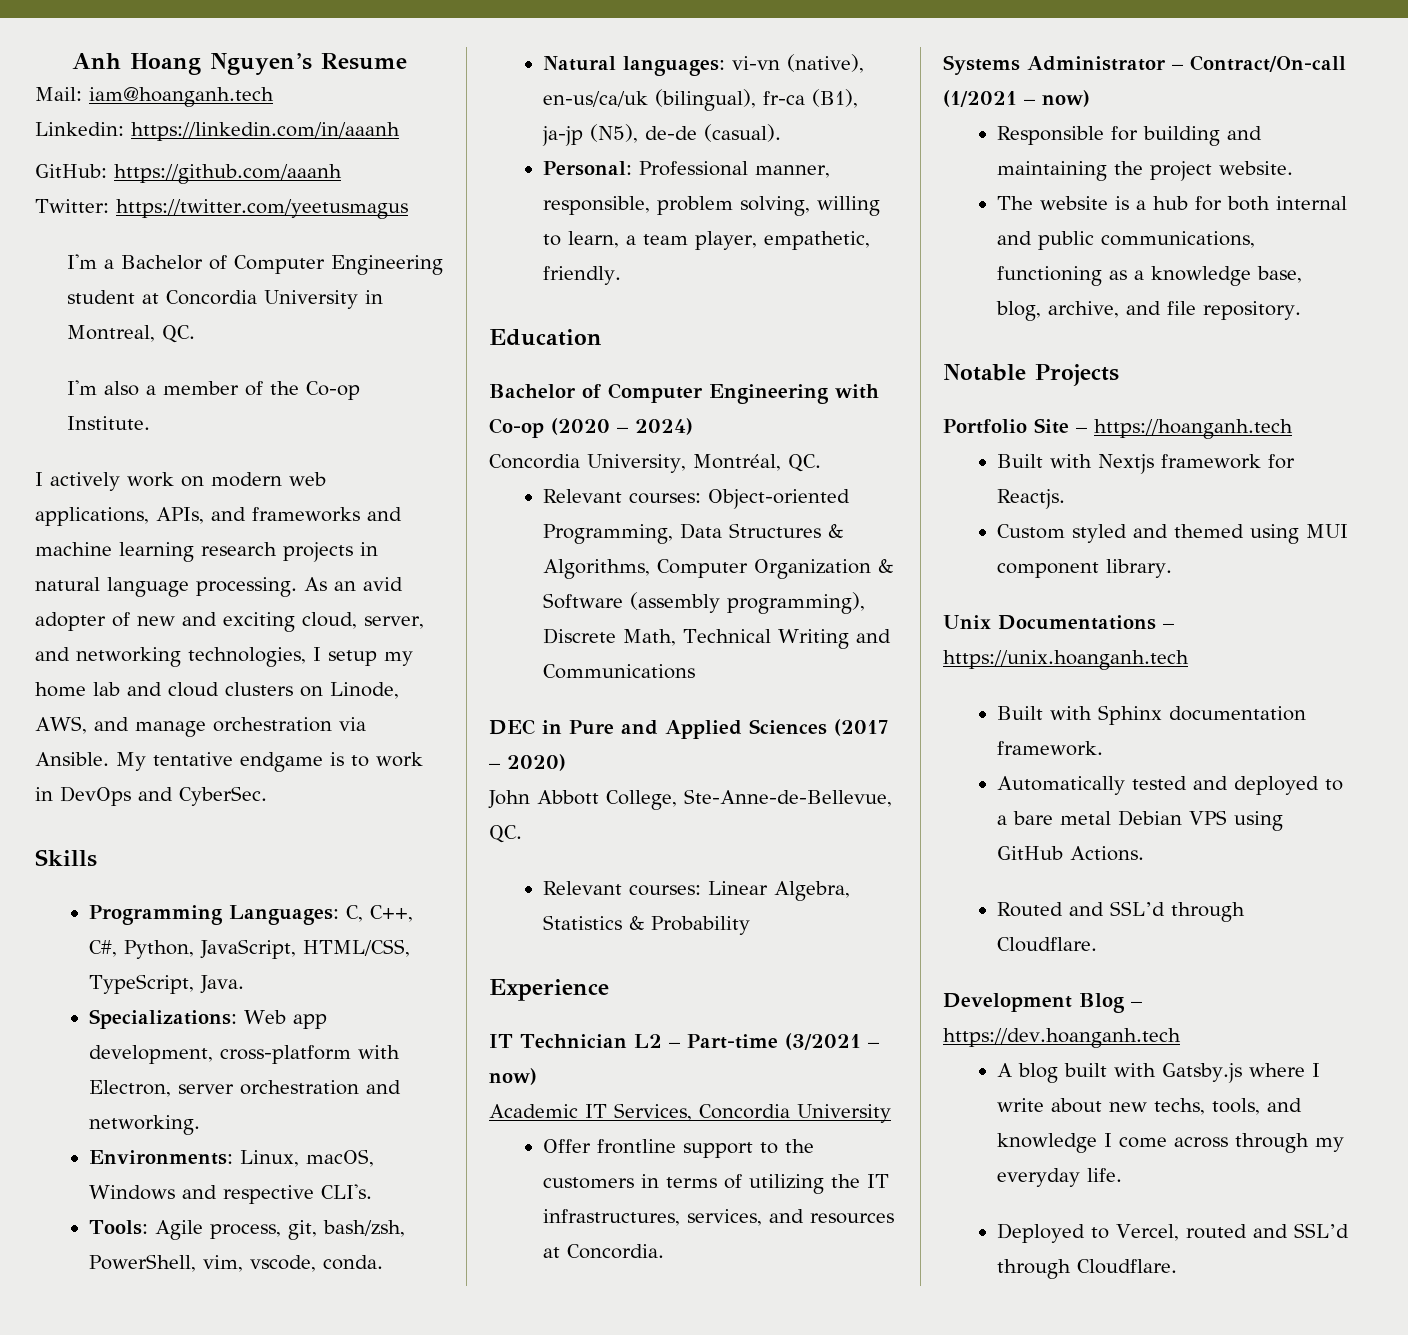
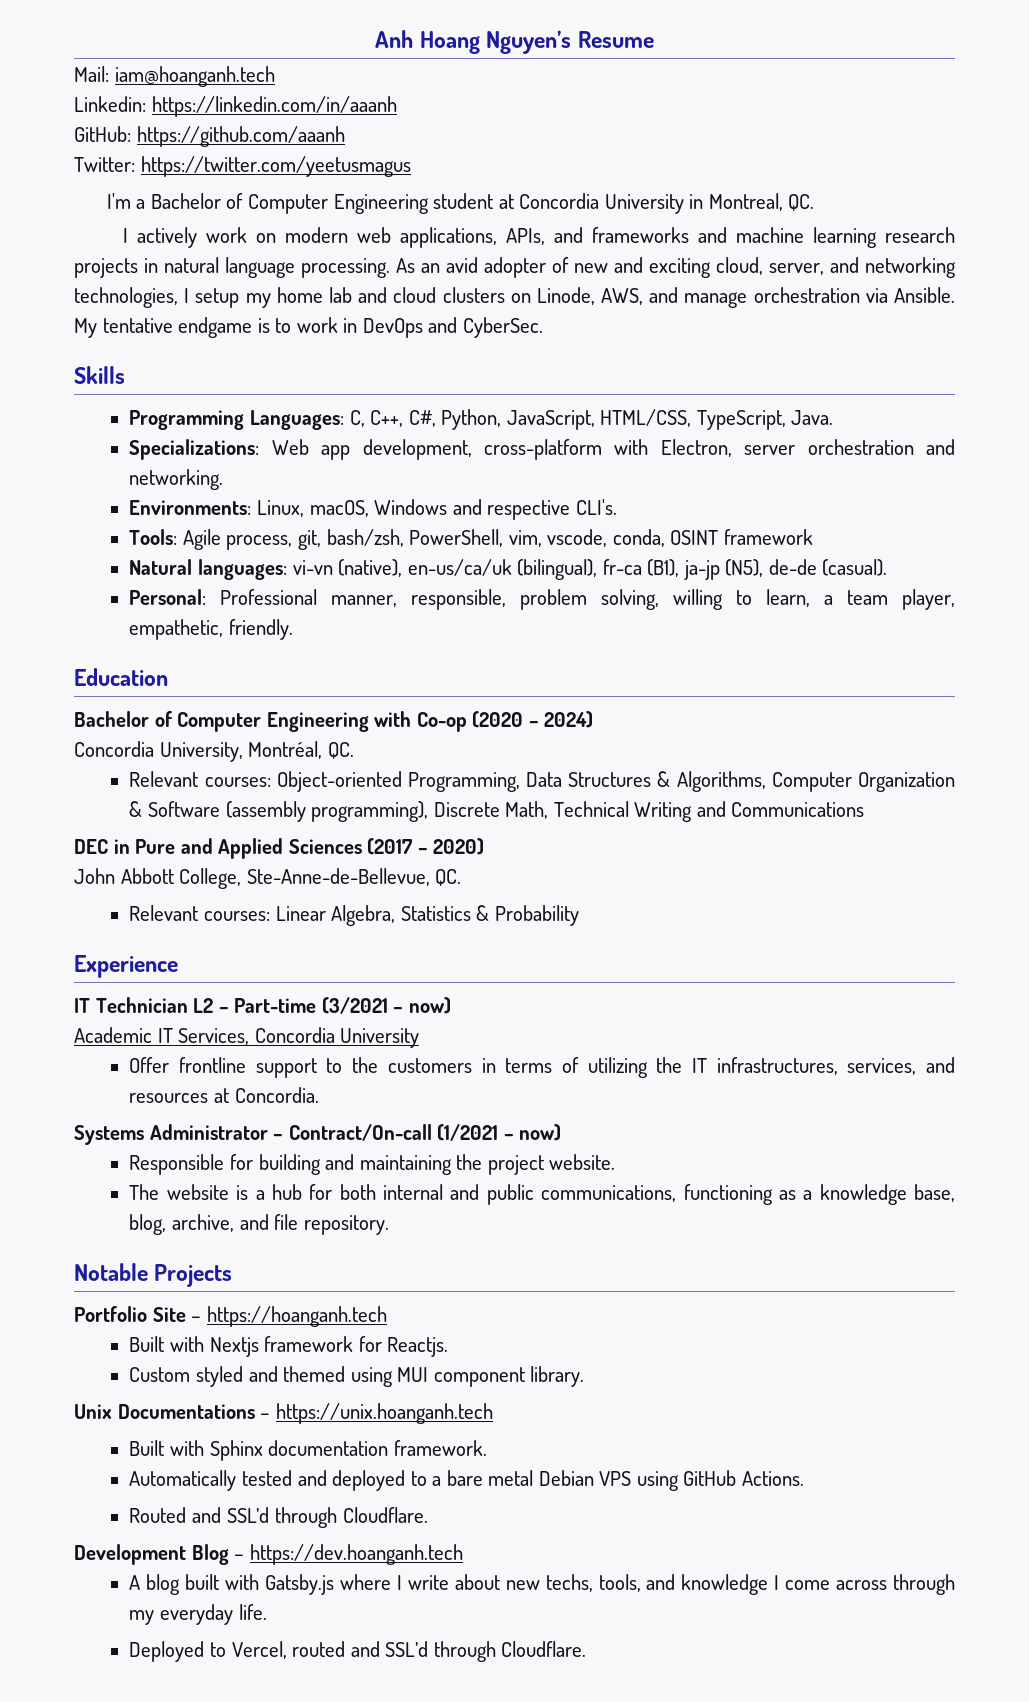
- I'm also a member of the Co-op Institute.
- Tools: Agile process, git, bash/zsh, PowerShell, vim, vscode, conda.
+ Tools: Agile process, git, bash/zsh, PowerShell, vim, vscode, conda, OSINT framework

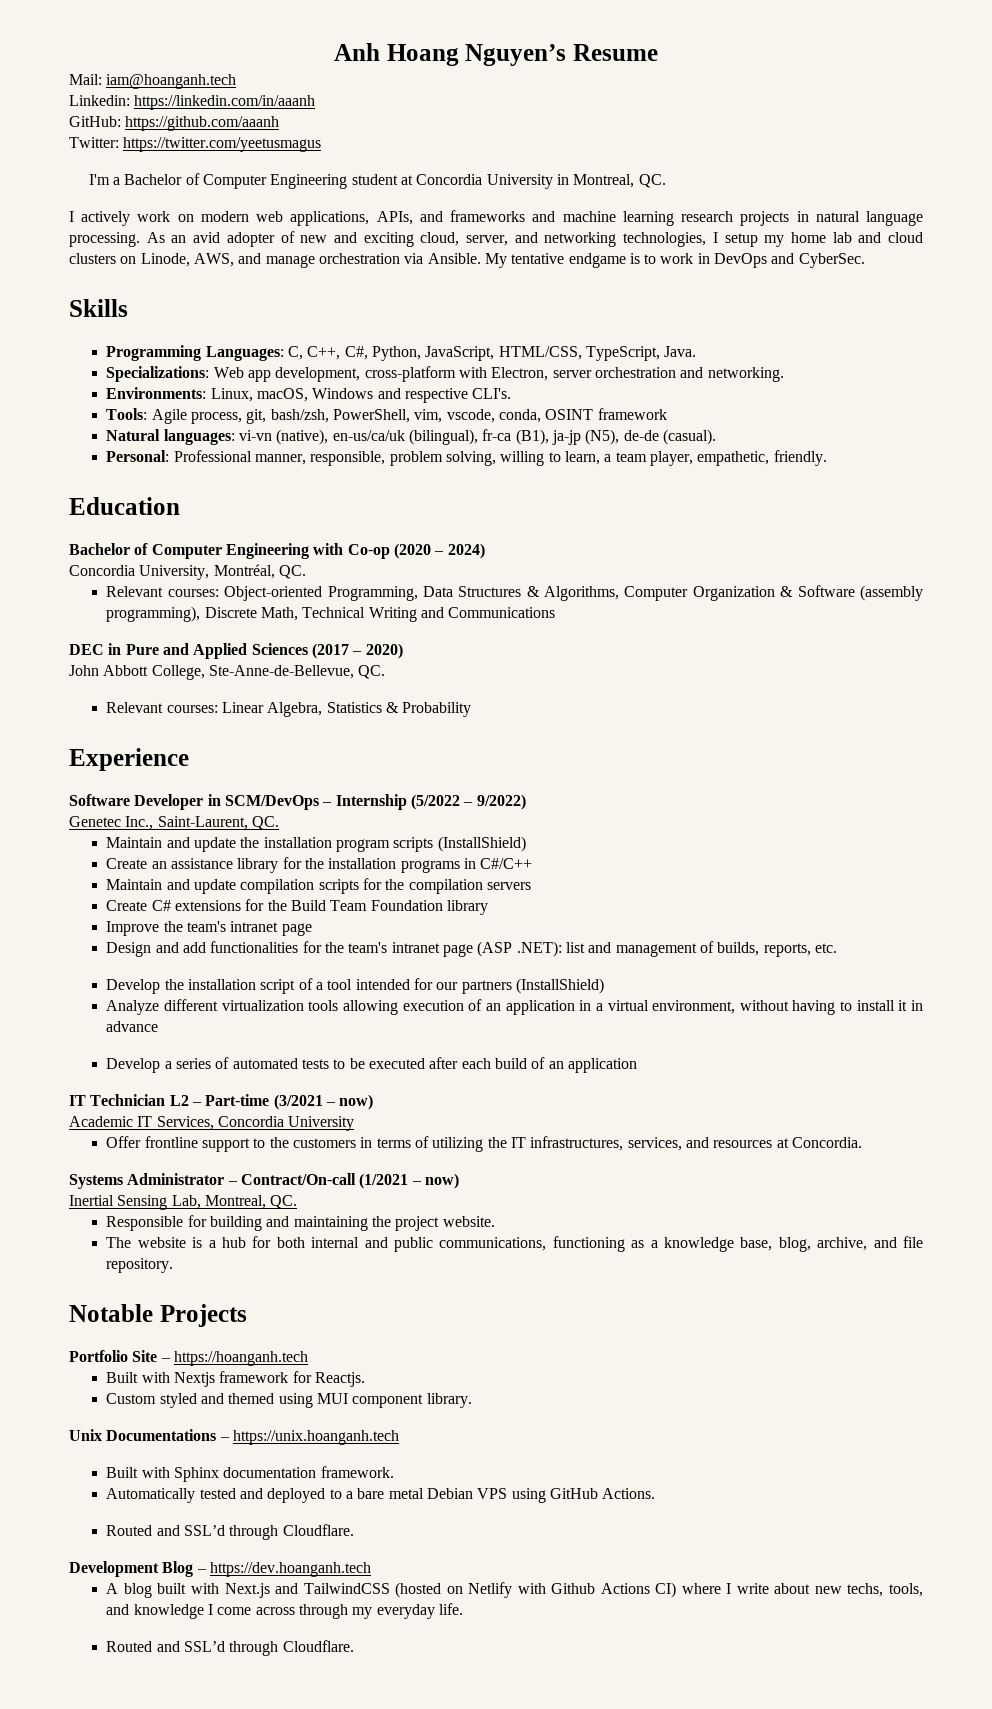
+ Software Developer in SCM/DevOps – Internship (5/2022 – 9/2022)
+ Genetec Inc., Saint-Laurent, QC.
+ Maintain and update the installation program scripts (InstallShield)
+ Create an assistance library for the installation programs in C#/C++
+ Maintain and update compilation scripts for the compilation servers
+ Create C# extensions for the Build Team Foundation library
+ Improve the team's intranet page
+ Design and add functionalities for the team's intranet page (ASP .NET): list and management of builds, reports, etc.
+ Develop the installation script of a tool intended for our partners (InstallShield)
+ Analyze different virtualization tools allowing execution of an application in a virtual environment, without having to install it in advance
+ Develop a series of automated tests to be executed after each build of an application
+ Inertial Sensing Lab, Montreal, QC.
- A blog built with Gatsby.js where I write about new techs, tools, and knowledge I come across through my everyday life.
- Deployed to Vercel, routed and SSL’d through Cloudflare.
+ A blog built with Next.js and TailwindCSS (hosted on Netlify with Github Actions CI) where I write about new techs, tools, and knowledge I come across through my everyday life.
+ Routed and SSL’d through Cloudflare.

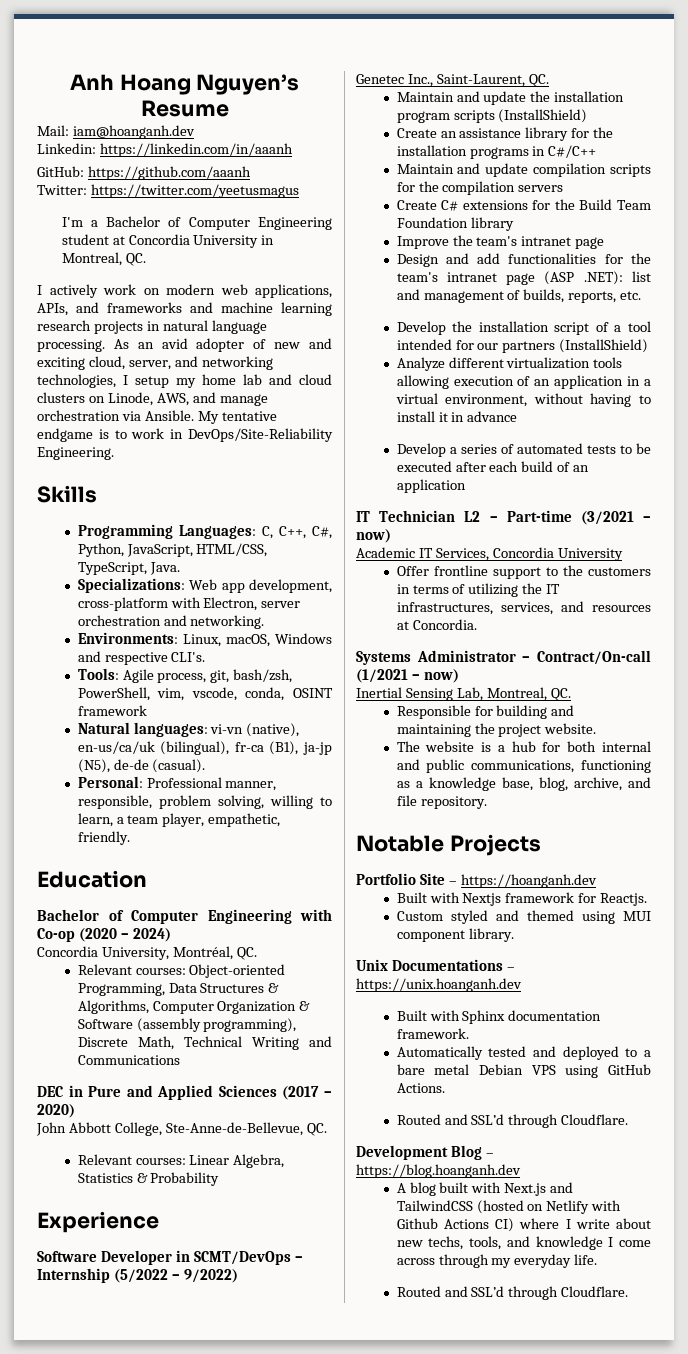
- Mail: iam@hoanganh.tech
+ Mail: iam@hoanganh.dev
- My tentative endgame is to work in DevOps and CyberSec.
+ My tentative endgame is to work in DevOps/Site-Reliability Engineering.
- Software Developer in SCM/DevOps – Internship (5/2022 – 9/2022)
+ Software Developer in SCMT/DevOps – Internship (5/2022 – 9/2022)
- Portfolio Site – https://hoanganh.tech
+ Portfolio Site – https://hoanganh.dev
- Unix Documentations – https://unix.hoanganh.tech
+ Unix Documentations – https://unix.hoanganh.dev
- Development Blog – https://dev.hoanganh.tech
+ Development Blog – https://blog.hoanganh.dev

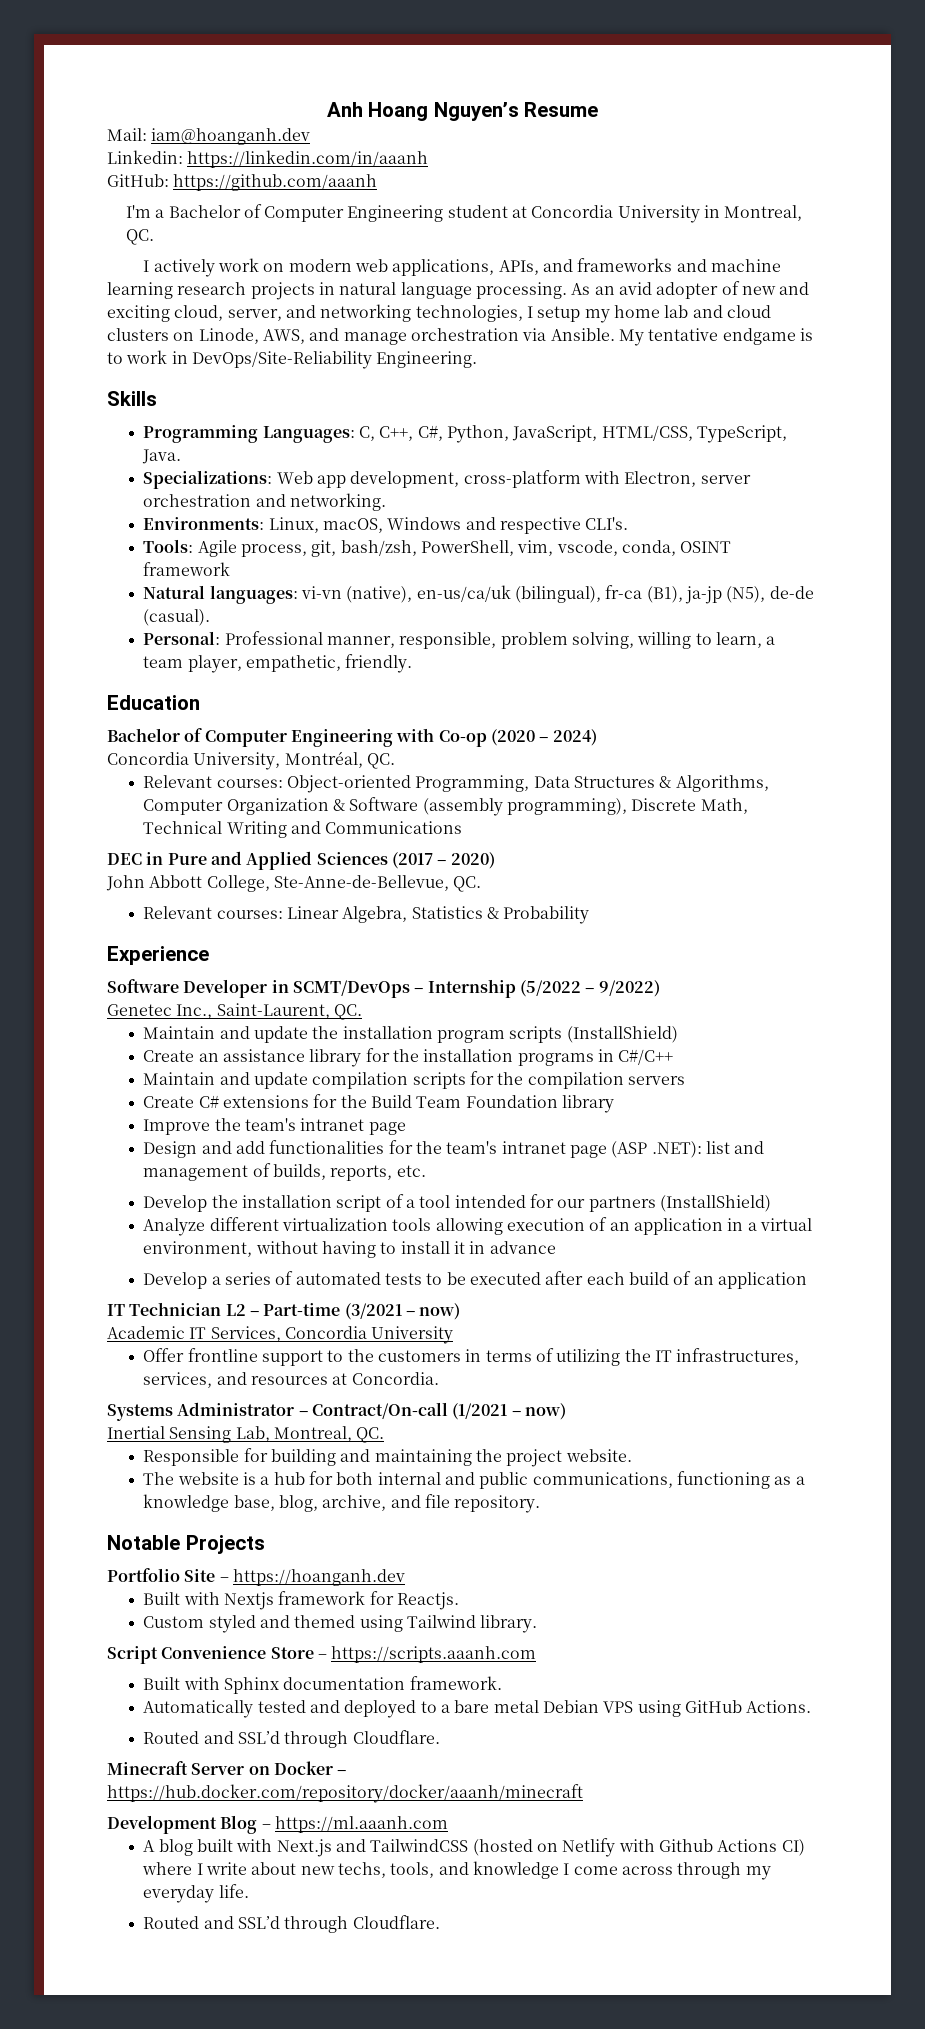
- Twitter: https://twitter.com/yeetusmagus
- Custom styled and themed using MUI component library.
+ Custom styled and themed using Tailwind library.
- Unix Documentations – https://unix.hoanganh.dev
+ Script Convenience Store – https://scripts.aaanh.com
+ Minecraft Server on Docker – https://hub.docker.com/repository/docker/aaanh/minecraft
- Development Blog – https://blog.hoanganh.dev
+ Development Blog – https://ml.aaanh.com

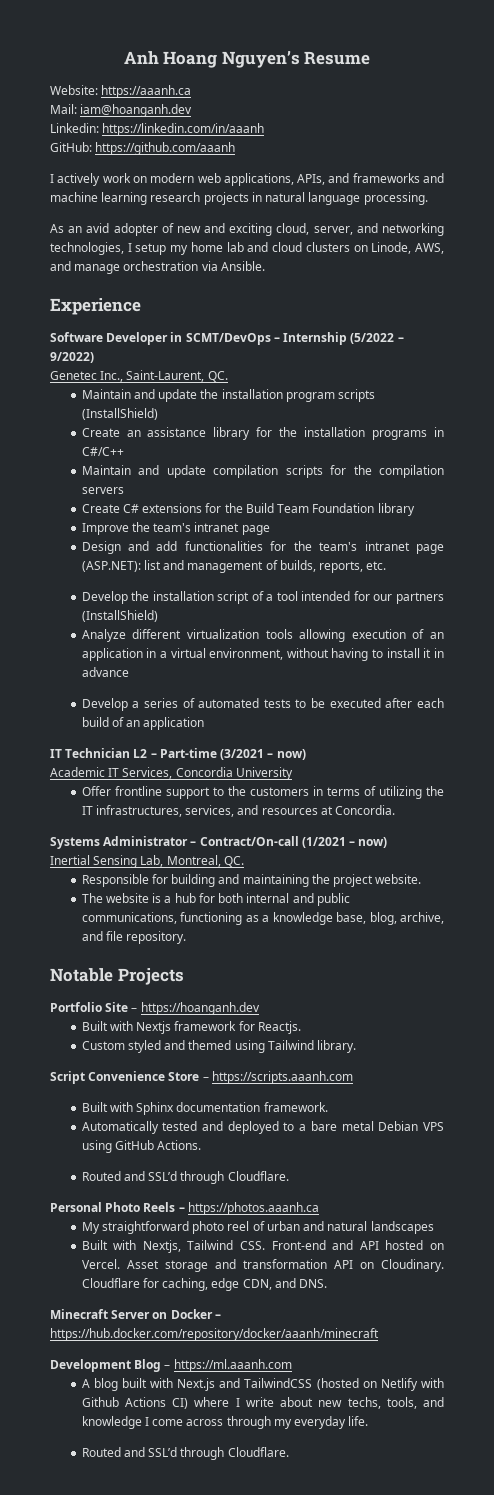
+ Website: https://aaanh.ca
- I'm a Bachelor of Computer Engineering student at Concordia University in Montreal, QC.
- I actively work on modern web applications, APIs, and frameworks and machine learning research projects in natural language processing. As an avid adopter of new and exciting cloud, server, and networking technologies, I setup my home lab and cloud clusters on Linode, AWS, and manage orchestration via Ansible. My tentative endgame is to work in DevOps/Site-Reliability Engineering.
- Skills
- Programming Languages: C, C++, C#, Python, JavaScript, HTML/CSS, TypeScript, Java.
- Specializations: Web app development, cross-platform with Electron, server orchestration and networking.
- Environments: Linux, macOS, Windows and respective CLI's.
- Tools: Agile process, git, bash/zsh, PowerShell, vim, vscode, conda, OSINT framework
- Natural languages: vi-vn (native), en-us/ca/uk (bilingual), fr-ca (B1), ja-jp (N5), de-de (casual).
- Personal: Professional manner, responsible, problem solving, willing to learn, a team player, empathetic, friendly.
- Education
- Bachelor of Computer Engineering with Co-op (2020 – 2024)
- Concordia University, Montréal, QC.
- Relevant courses: Object-oriented Programming, Data Structures & Algorithms, Computer Organization & Software (assembly programming), Discrete Math, Technical Writing and Communications
- DEC in Pure and Applied Sciences (2017 – 2020)
- John Abbott College, Ste-Anne-de-Bellevue, QC.
- Relevant courses: Linear Algebra, Statistics & Probability
+ I actively work on modern web applications, APIs, and frameworks and machine learning research projects in natural language processing.
+ As an avid adopter of new and exciting cloud, server, and networking technologies, I setup my home lab and cloud clusters on Linode, AWS, and manage orchestration via Ansible.
- Design and add functionalities for the team's intranet page (ASP .NET): list and management of builds, reports, etc.
+ Design and add functionalities for the team's intranet page (ASP.NET): list and management of builds, reports, etc.
+ Personal Photo Reels – https://photos.aaanh.ca
+ My straightforward photo reel of urban and natural landscapes
+ Built with Nextjs, Tailwind CSS. Front-end and API hosted on Vercel. Asset storage and transformation API on Cloudinary. Cloudflare for caching, edge CDN, and DNS.

